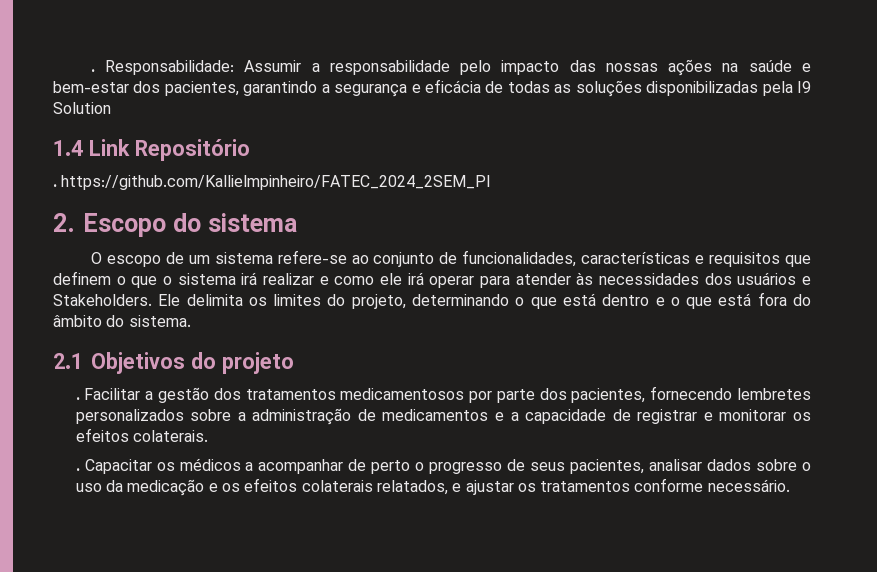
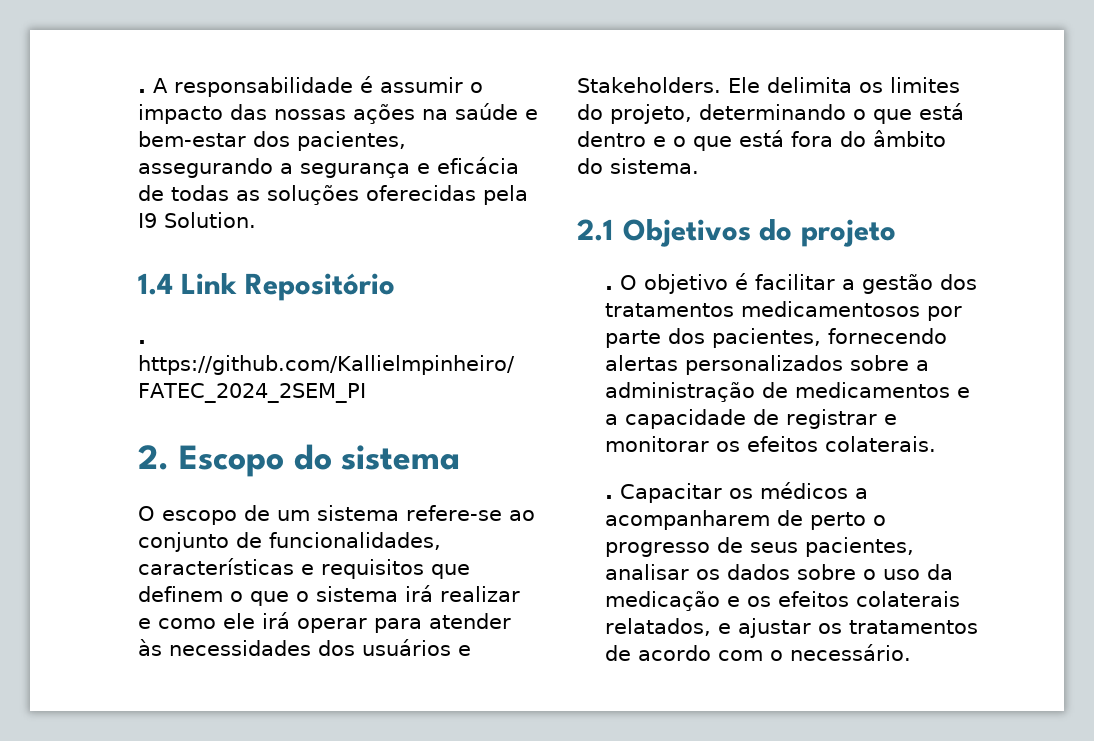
- . Responsabilidade: Assumir a responsabilidade pelo impacto das nossas ações na saúde e bem-estar dos pacientes, garantindo a segurança e eficácia de todas as soluções disponibilizadas pela I9 Solution
+ . A responsabilidade é assumir o impacto das nossas ações na saúde e bem-estar dos pacientes, assegurando a segurança e eficácia de todas as soluções oferecidas pela I9 Solution.
- Facilitar a gestão dos tratamentos medicamentosos por parte dos pacientes, fornecendo lembretes personalizados sobre a administração de medicamentos e a capacidade de registrar e monitorar os efeitos colaterais.
+ O objetivo é facilitar a gestão dos tratamentos medicamentosos por parte dos pacientes, fornecendo alertas personalizados sobre a administração de medicamentos e a capacidade de registrar e monitorar os efeitos colaterais.
- Capacitar os médicos a acompanhar de perto o progresso de seus pacientes, analisar dados sobre o uso da medicação e os efeitos colaterais relatados, e ajustar os tratamentos conforme necessário.
+ Capacitar os médicos a acompanharem de perto o progresso de seus pacientes, analisar os dados sobre o uso da medicação e os efeitos colaterais relatados, e ajustar os tratamentos de acordo com o necessário.

